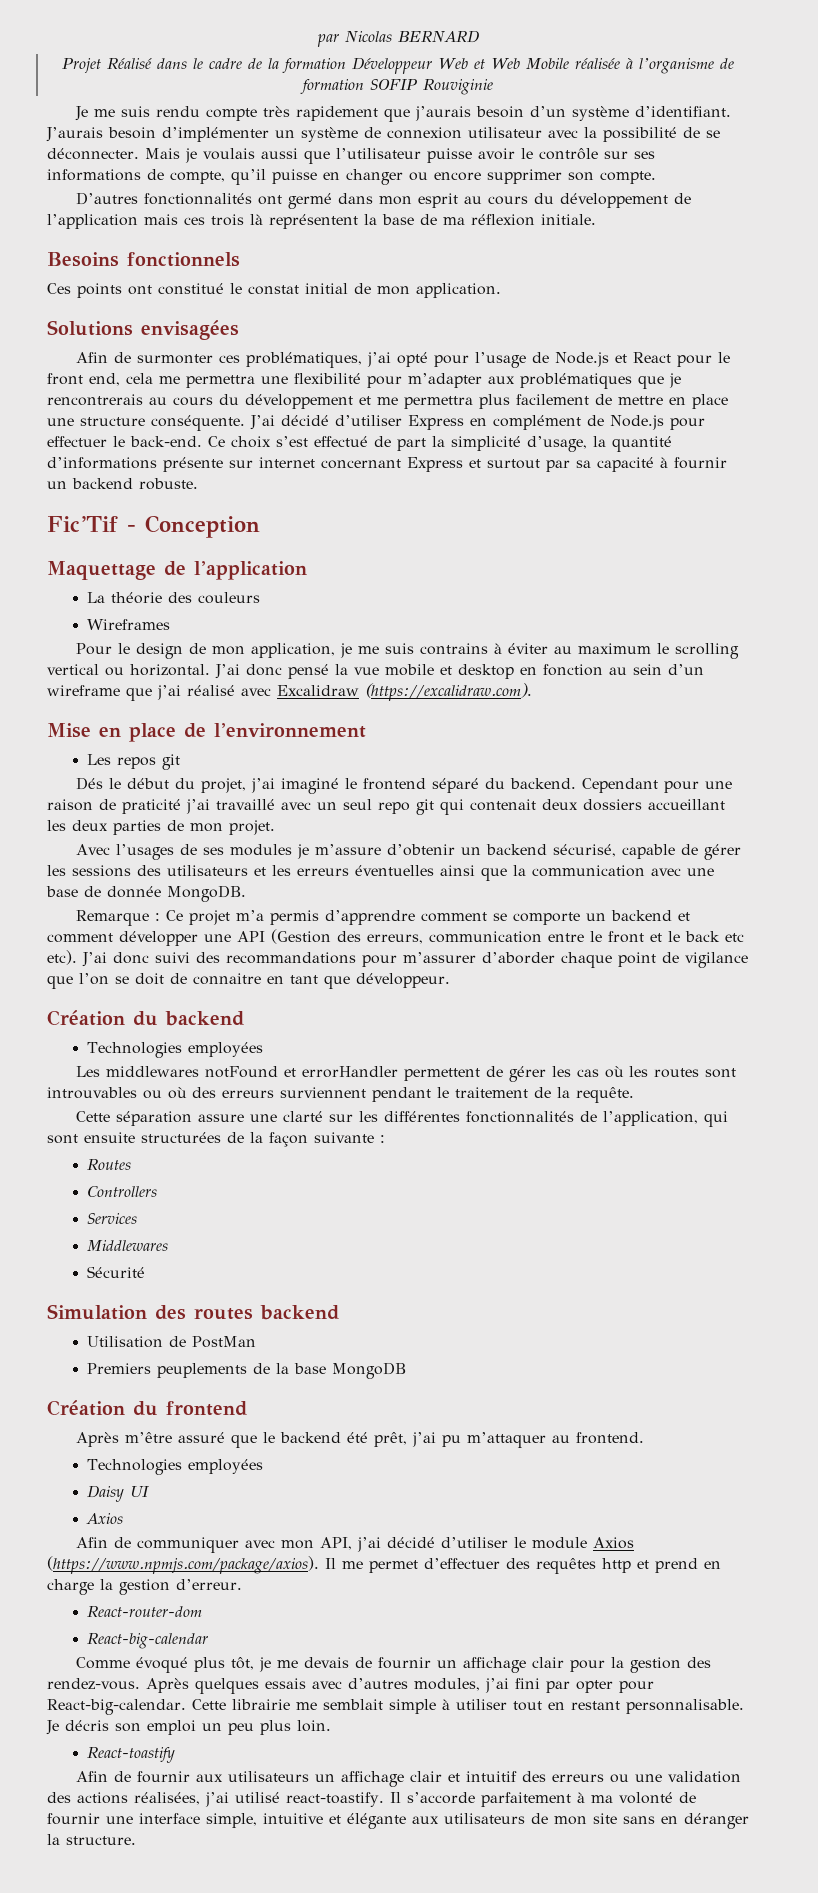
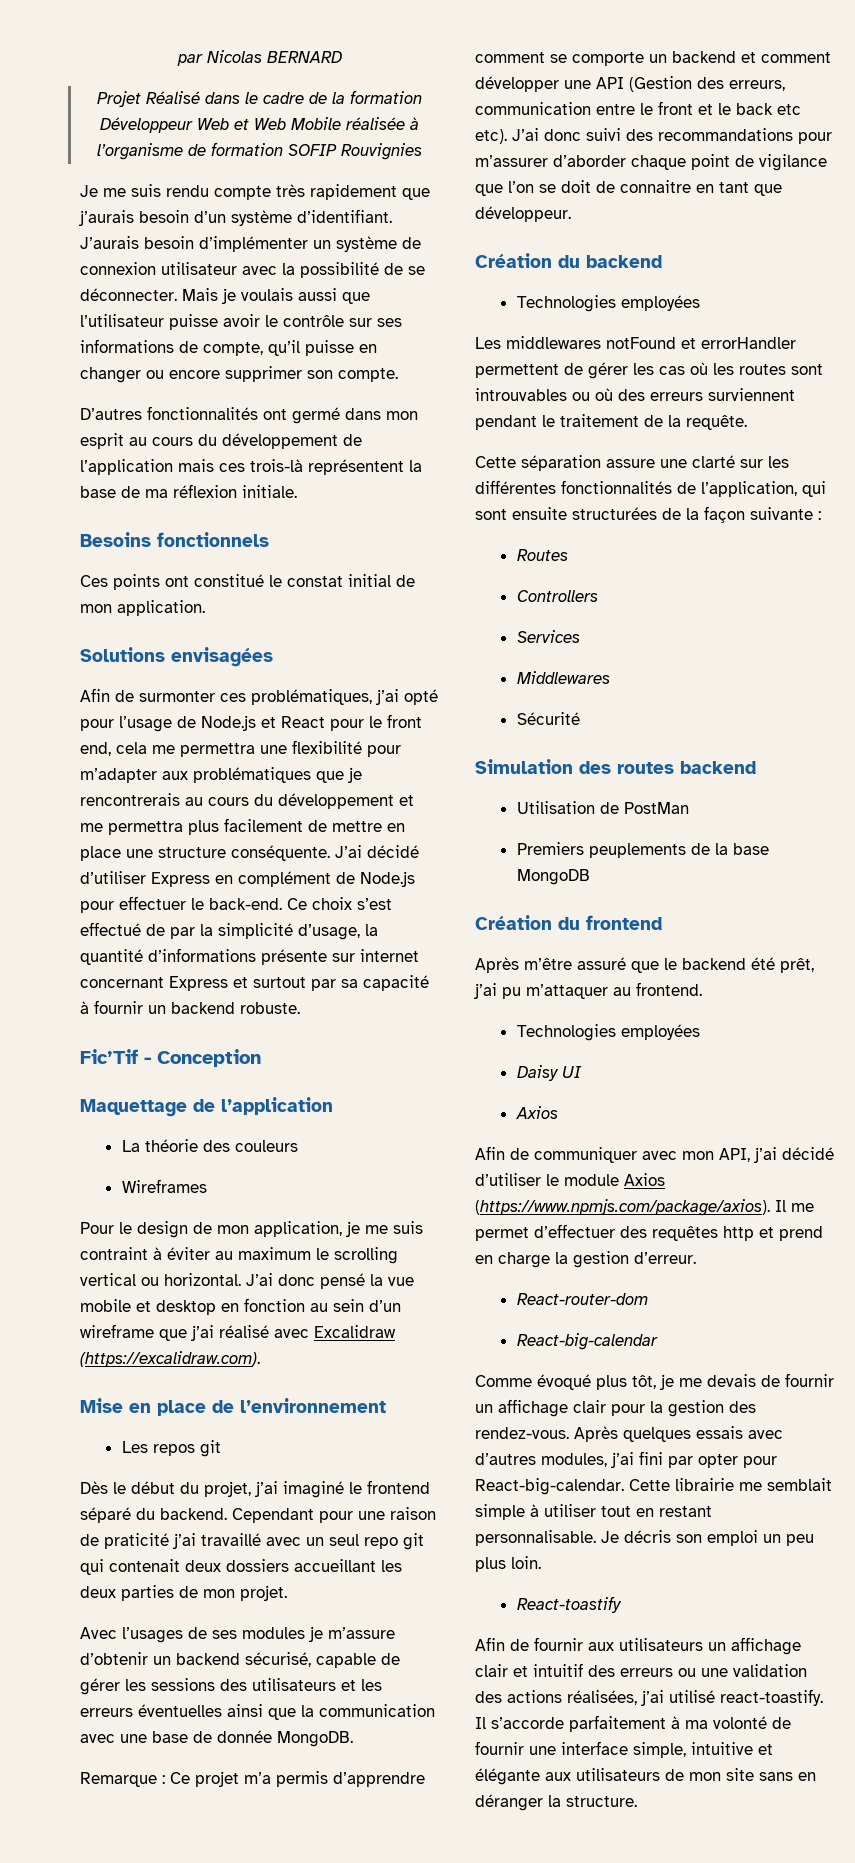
- Projet Réalisé dans le cadre de la formation Développeur Web et Web Mobile réalisée à l’organisme de formation SOFIP Rouviginie
+ Projet Réalisé dans le cadre de la formation Développeur Web et Web Mobile réalisée à l’organisme de formation SOFIP Rouvignies
- D’autres fonctionnalités ont germé dans mon esprit au cours du développement de l’application mais ces trois là représentent la base de ma réflexion initiale.
+ D’autres fonctionnalités ont germé dans mon esprit au cours du développement de l’application mais ces trois-là représentent la base de ma réflexion initiale.
- Ce choix s’est effectué de part la simplicité d’usage, la quantité d’informations présente sur internet concernant Express et surtout par sa capacité à fournir un backend robuste.
+ Ce choix s’est effectué de par la simplicité d’usage, la quantité d’informations présente sur internet concernant Express et surtout par sa capacité à fournir un backend robuste.
- Pour le design de mon application, je me suis contrains à éviter au maximum le scrolling vertical ou horizontal.
+ Pour le design de mon application, je me suis contraint à éviter au maximum le scrolling vertical ou horizontal.
- Dés le début du projet, j’ai imaginé le frontend séparé du backend.
+ Dès le début du projet, j’ai imaginé le frontend séparé du backend.

